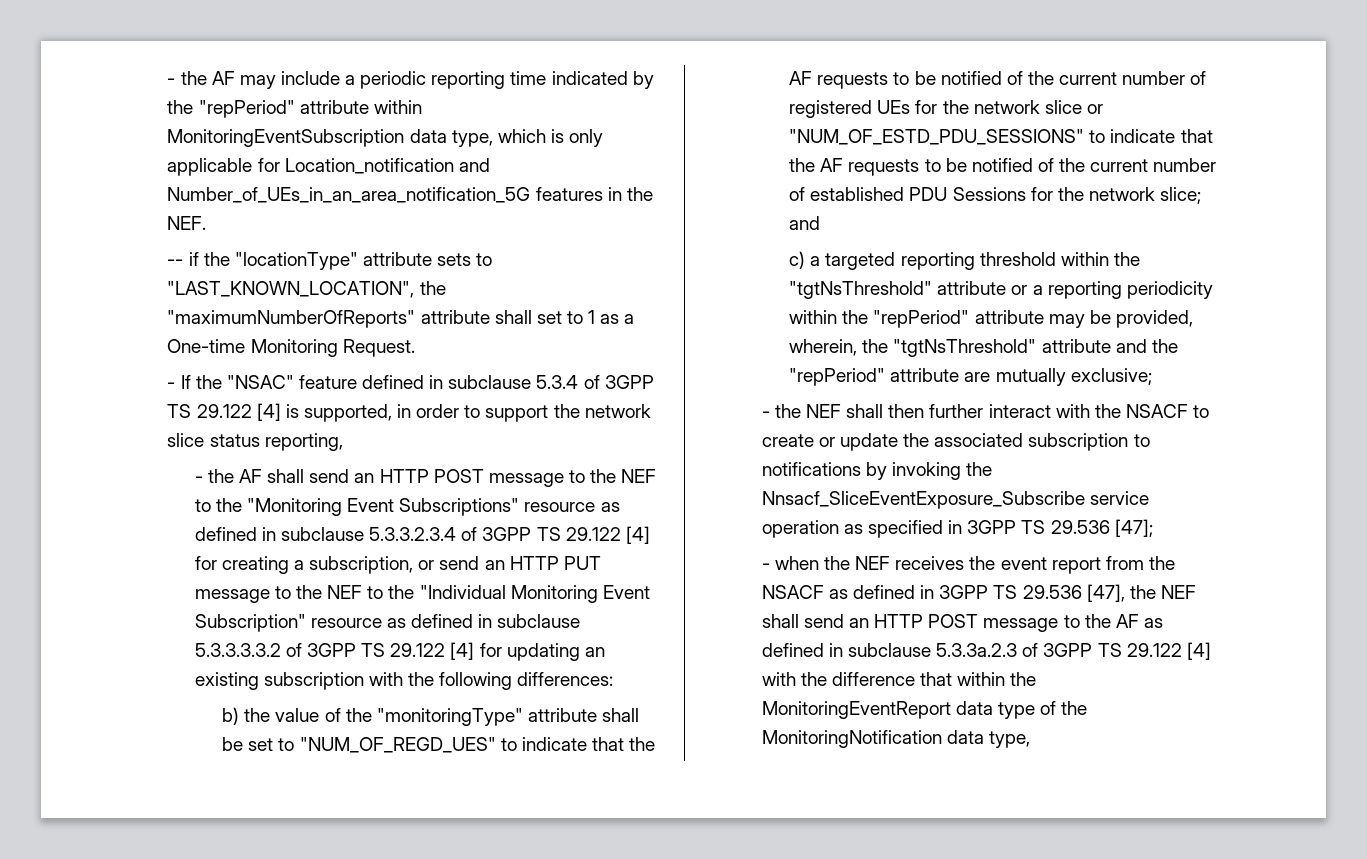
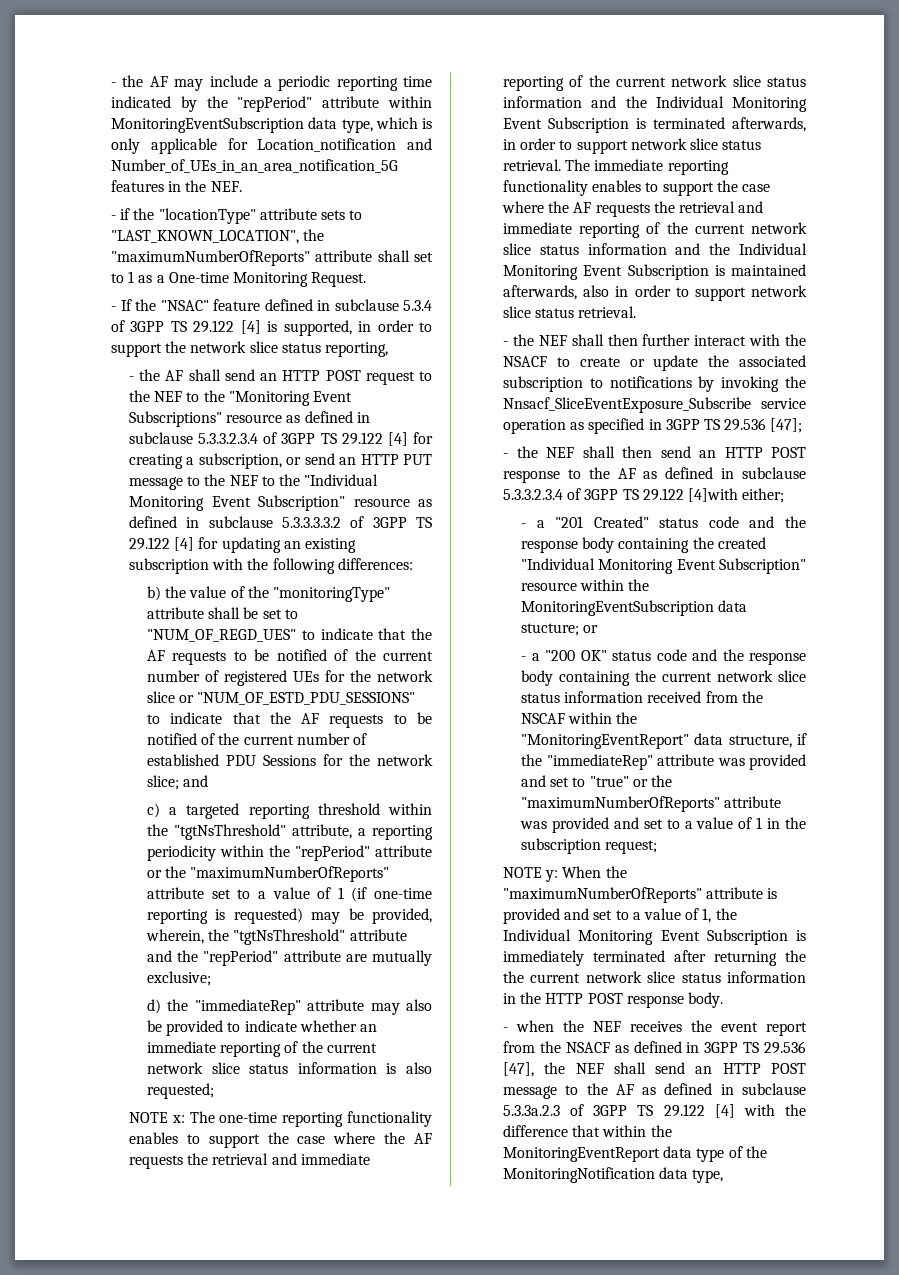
- -- if the "locationType" attribute sets to "LAST_KNOWN_LOCATION", the "maximumNumberOfReports" attribute shall set to 1 as a One-time Monitoring Request.
+ - if the "locationType" attribute sets to "LAST_KNOWN_LOCATION", the "maximumNumberOfReports" attribute shall set to 1 as a One-time Monitoring Request.
- - the AF shall send an HTTP POST message to the NEF to the "Monitoring Event Subscriptions" resource as defined in subclause 5.3.3.2.3.4 of 3GPP TS 29.122 [4] for creating a subscription, or send an HTTP PUT message to the NEF to the "Individual Monitoring Event Subscription" resource as defined in subclause 5.3.3.3.3.2 of 3GPP TS 29.122 [4] for updating an existing subscription with the following differences:
+ - the AF shall send an HTTP POST request to the NEF to the "Monitoring Event Subscriptions" resource as defined in subclause 5.3.3.2.3.4 of 3GPP TS 29.122 [4] for creating a subscription, or send an HTTP PUT message to the NEF to the "Individual Monitoring Event Subscription" resource as defined in subclause 5.3.3.3.3.2 of 3GPP TS 29.122 [4] for updating an existing subscription with the following differences:
- c) a targeted reporting threshold within the "tgtNsThreshold" attribute or a reporting periodicity within the "repPeriod" attribute may be provided, wherein, the "tgtNsThreshold" attribute and the "repPeriod" attribute are mutually exclusive;
+ c) a targeted reporting threshold within the "tgtNsThreshold" attribute, a reporting periodicity within the "repPeriod" attribute or the "maximumNumberOfReports" attribute set to a value of 1 (if one-time reporting is requested) may be provided, wherein, the "tgtNsThreshold" attribute and the "repPeriod" attribute are mutually exclusive;
+ d) the "immediateRep" attribute may also be provided to indicate whether an immediate reporting of the current network slice status information is also requested;
+ NOTE x: The one-time reporting functionality enables to support the case where the AF requests the retrieval and immediate reporting of the current network slice status information and the Individual Monitoring Event Subscription is terminated afterwards, in order to support network slice status retrieval. The immediate reporting functionality enables to support the case where the AF requests the retrieval and immediate reporting of the current network slice status information and the Individual Monitoring Event Subscription is maintained afterwards, also in order to support network slice status retrieval.
+ - the NEF shall then send an HTTP POST response to the AF as defined in subclause 5.3.3.2.3.4 of 3GPP TS 29.122 [4]with either;
+ - a "201 Created" status code and the response body containing the created "Individual Monitoring Event Subscription" resource within the MonitoringEventSubscription data stucture; or
+ - a "200 OK" status code and the response body containing the current network slice status information received from the NSCAF within the "MonitoringEventReport" data structure, if the "immediateRep" attribute was provided and set to "true" or the "maximumNumberOfReports" attribute was provided and set to a value of 1 in the subscription request;
+ NOTE y: When the "maximumNumberOfReports" attribute is provided and set to a value of 1, the Individual Monitoring Event Subscription is immediately terminated after returning the the current network slice status information in the HTTP POST response body.

